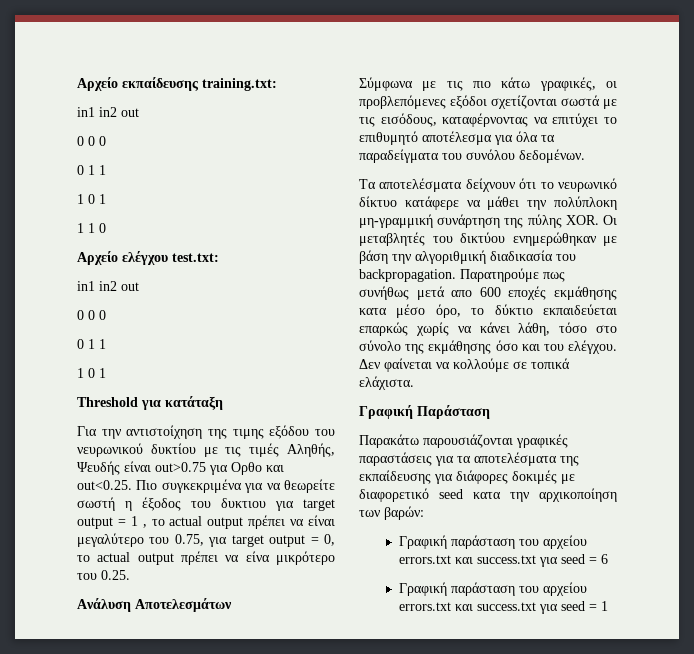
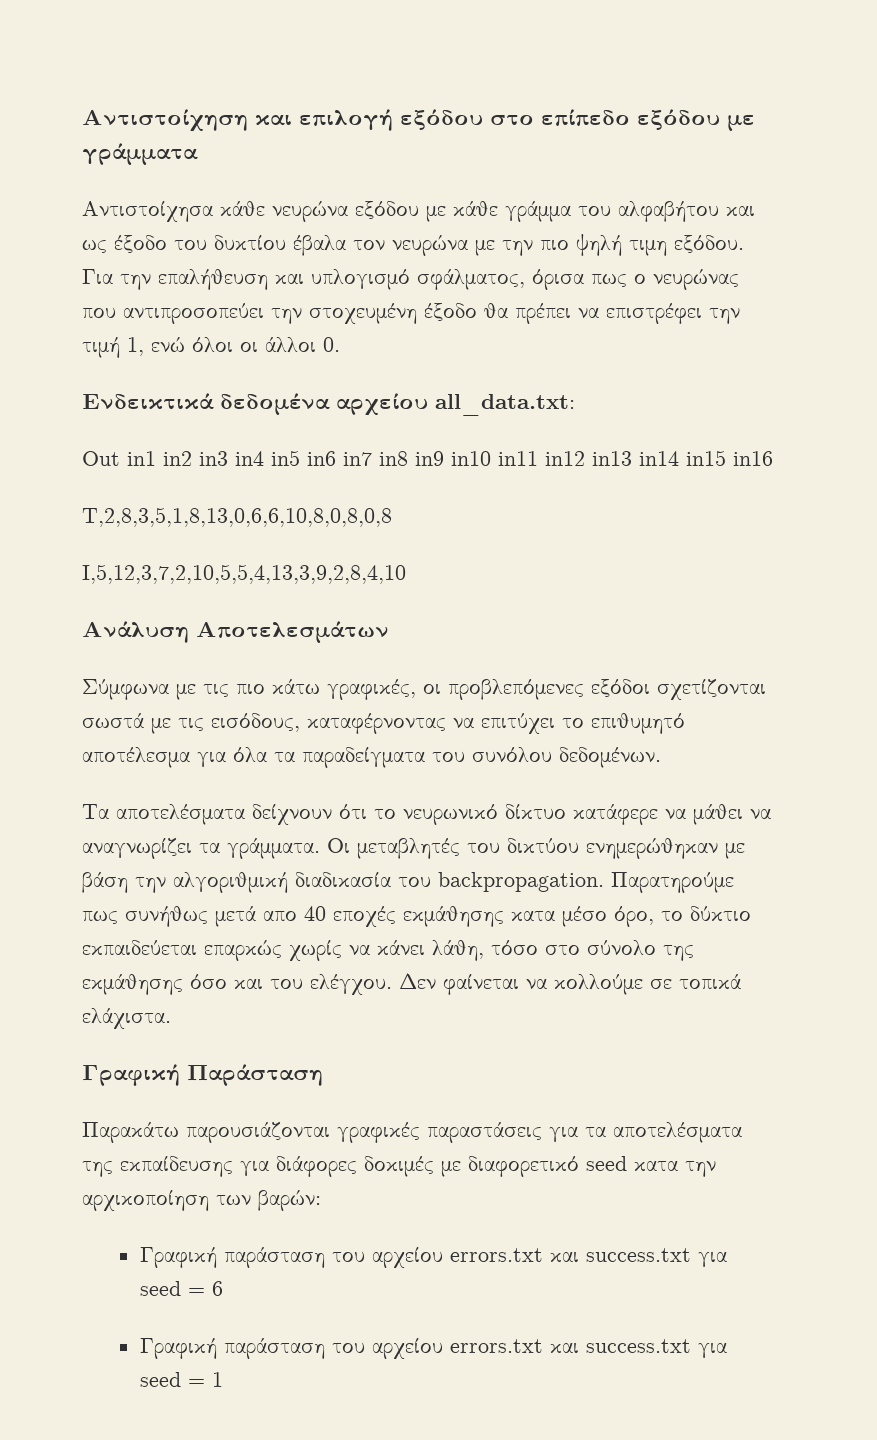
- Αρχείο εκπαίδευσης training.txt:
- in1 in2 out
- 0 0 0
- 0 1 1
- 1 0 1
- 1 1 0
- Αρχείο ελέγχου test.txt:
- in1 in2 out
- 0 0 0
- 0 1 1
- 1 0 1
- Threshold για κατάταξη
- Για την αντιστοίχηση της τιμης εξόδου του νευρωνικού δυκτίου με τις τιμές Αληθής, Ψευδής είναι out>0.75 για Ορθο και out<0.25. Πιο συγκεκριμένα για να θεωρείτε σωστή η έξοδος του δυκτιου για target output = 1 , το actual output πρέπει να είναι μεγαλύτερο του 0.75, για target output = 0, το actual output πρέπει να είνα μικρότερο του 0.25.
+ Αντιστοίχηση και επιλογή εξόδου στο επίπεδο εξόδου με γράμματα
+ Αντιστοίχησα κάθε νευρώνα εξόδου με κάθε γράμμα του αλφαβήτου και ως έξοδο του δυκτίου έβαλα τον νευρώνα με την πιο ψηλή τιμη εξόδου. Για την επαλήθευση και υπλογισμό σφάλματος, όρισα πως ο νευρώνας που αντιπροσοπεύει την στοχευμένη έξοδο θα πρέπει να επιστρέφει την τιμή 1, ενώ όλοι οι άλλοι 0.
+ Ενδεικτικά δεδομένα αρχείου all_data.txt:
+ Out in1 in2 in3 in4 in5 in6 in7 in8 in9 in10 in11 in12 in13 in14 in15 in16
+ T,2,8,3,5,1,8,13,0,6,6,10,8,0,8,0,8
+ I,5,12,3,7,2,10,5,5,4,13,3,9,2,8,4,10
- Τα αποτελέσματα δείχνουν ότι το νευρωνικό δίκτυο κατάφερε να μάθει την πολύπλοκη μη-γραμμική συνάρτηση της πύλης XOR. Οι μεταβλητές του δικτύου ενημερώθηκαν με βάση την αλγοριθμική διαδικασία του backpropagation.
+ Τα αποτελέσματα δείχνουν ότι το νευρωνικό δίκτυο κατάφερε να μάθει να αναγνωρίζει τα γράμματα. Οι μεταβλητές του δικτύου ενημερώθηκαν με βάση την αλγοριθμική διαδικασία του backpropagation.
- Παρατηρούμε πως συνήθως μετά απο 600 εποχές εκμάθησης κατα μέσο όρο, το δύκτιο εκπαιδεύεται επαρκώς χωρίς να κάνει λάθη, τόσο στο σύνολο της εκμάθησης όσο και του ελέγχου.
+ Παρατηρούμε πως συνήθως μετά απο 40 εποχές εκμάθησης κατα μέσο όρο, το δύκτιο εκπαιδεύεται επαρκώς χωρίς να κάνει λάθη, τόσο στο σύνολο της εκμάθησης όσο και του ελέγχου.

